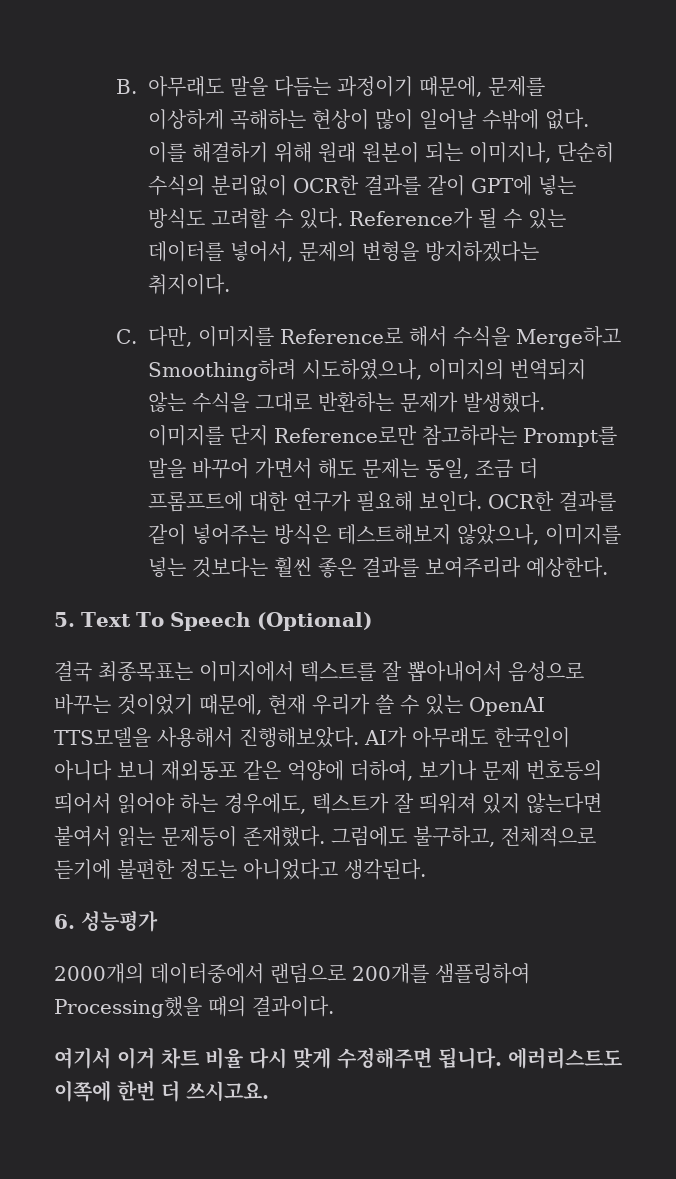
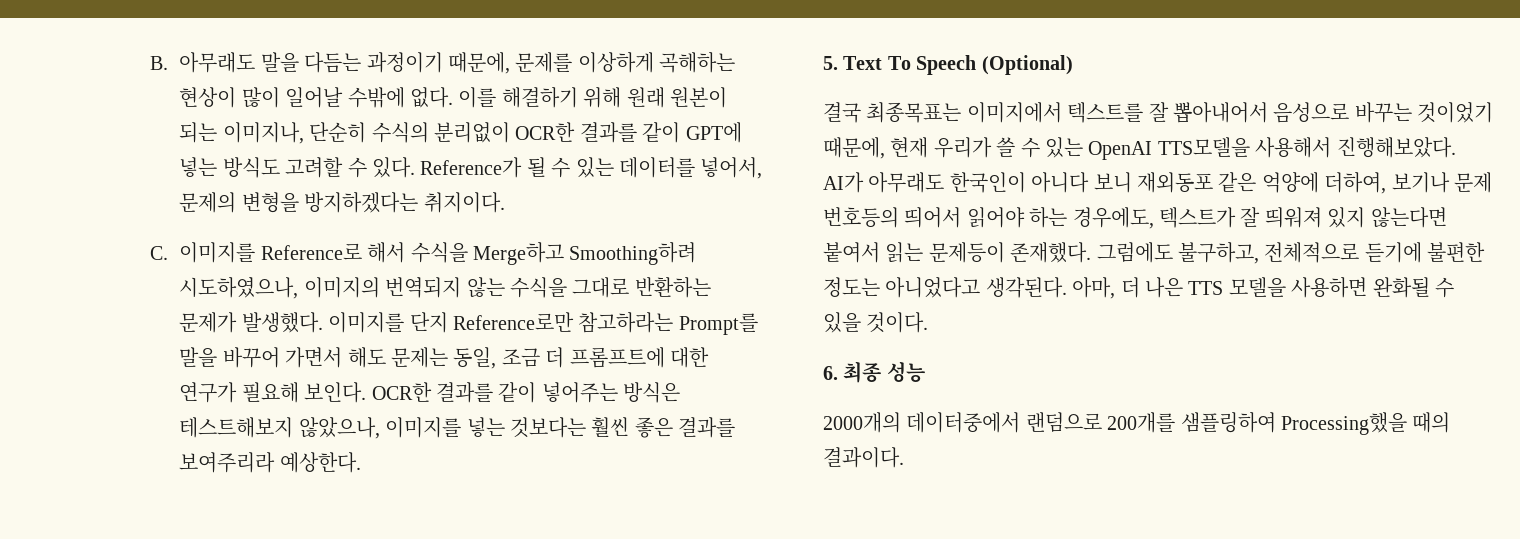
- C. 다만, 이미지를 Reference로 해서 수식을 Merge하고 Smoothing하려 시도하였으나, 이미지의 번역되지 않는 수식을 그대로 반환하는 문제가 발생했다.
+ C. 이미지를 Reference로 해서 수식을 Merge하고 Smoothing하려 시도하였으나, 이미지의 번역되지 않는 수식을 그대로 반환하는 문제가 발생했다.
+ 아마, 더 나은 TTS 모델을 사용하면 완화될 수 있을 것이다.
- 6. 성능평가
+ 6. 최종 성능
- 여기서 이거 차트 비율 다시 맞게 수정해주면 됩니다. 에러리스트도 이쪽에 한번 더 쓰시고요.

